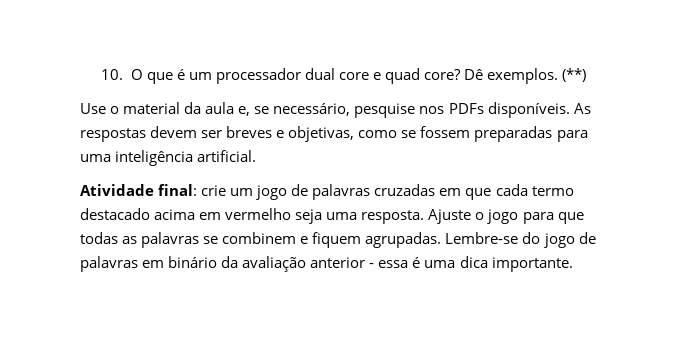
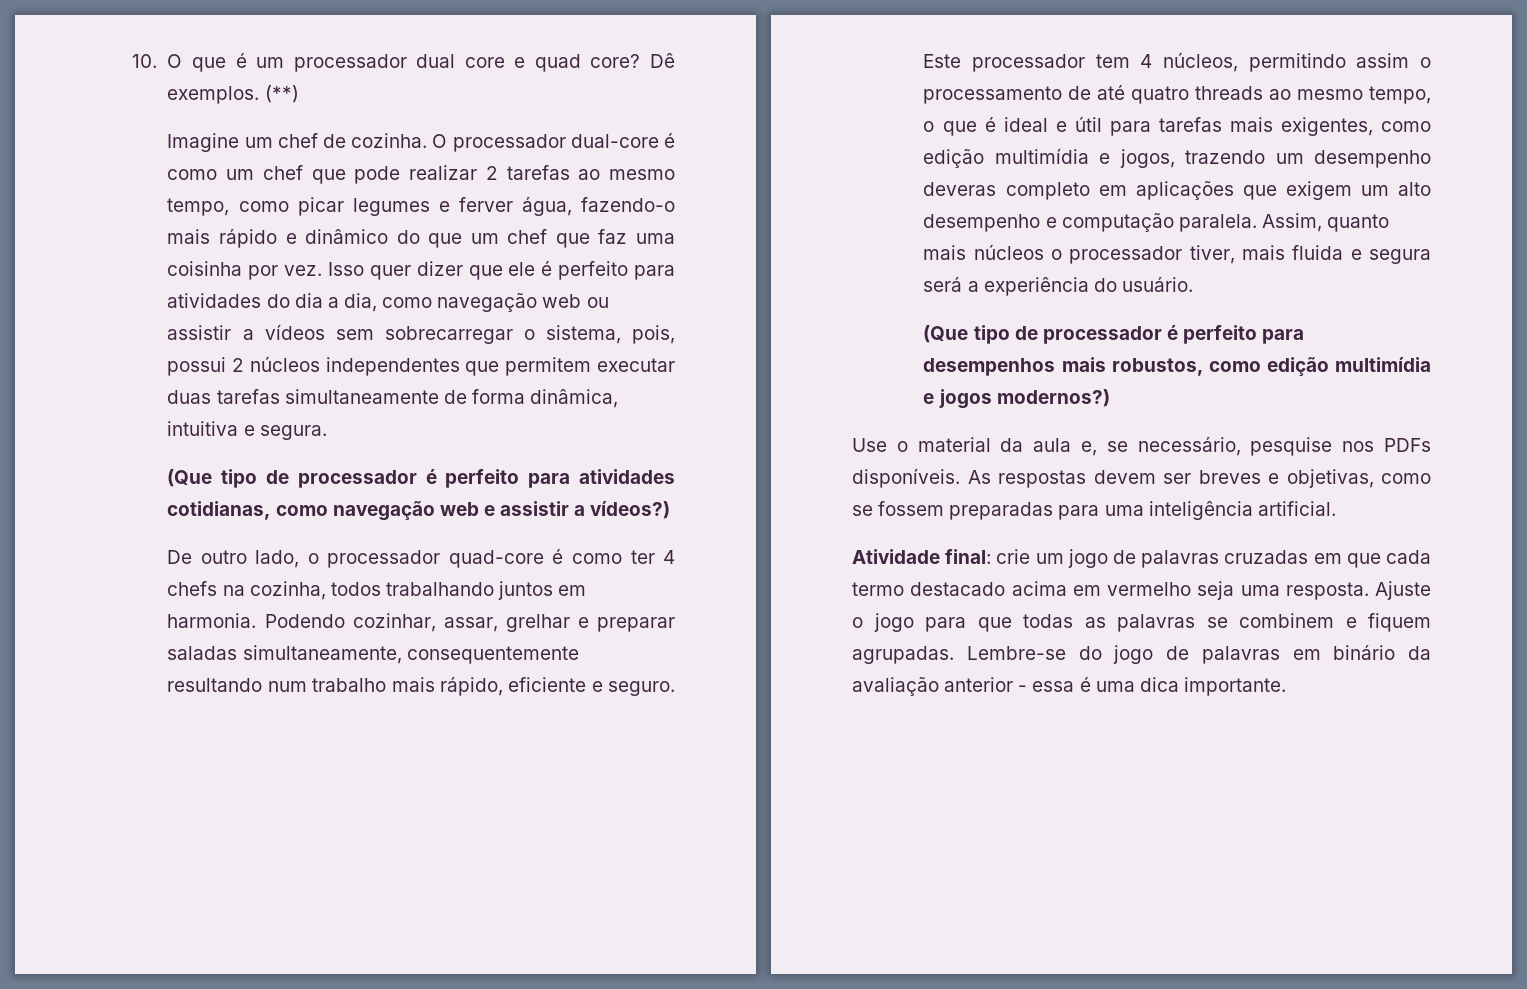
+ Imagine um chef de cozinha. O processador dual-core é como um chef que pode realizar 2 tarefas ao mesmo tempo, como picar legumes e ferver água, fazendo-o mais rápido e dinâmico do que um chef que faz uma coisinha por vez. Isso quer dizer que ele é perfeito para atividades do dia a dia, como navegação web ou assistir a vídeos sem sobrecarregar o sistema, pois, possui 2 núcleos independentes que permitem executar duas tarefas simultaneamente de forma dinâmica, intuitiva e segura.
+ (Que tipo de processador é perfeito para atividades cotidianas, como navegação web e assistir a vídeos?)
+ De outro lado, o processador quad-core é como ter 4 chefs na cozinha, todos trabalhando juntos em harmonia. Podendo cozinhar, assar, grelhar e preparar saladas simultaneamente, consequentemente resultando num trabalho mais rápido, eficiente e seguro. Este processador tem 4 núcleos, permitindo assim o processamento de até quatro threads ao mesmo tempo, o que é ideal e útil para tarefas mais exigentes, como edição multimídia e jogos, trazendo um desempenho deveras completo em aplicações que exigem um alto desempenho e computação paralela. Assim, quanto mais núcleos o processador tiver, mais fluida e segura será a experiência do usuário.
+ (Que tipo de processador é perfeito para desempenhos mais robustos, como edição multimídia e jogos modernos?)

